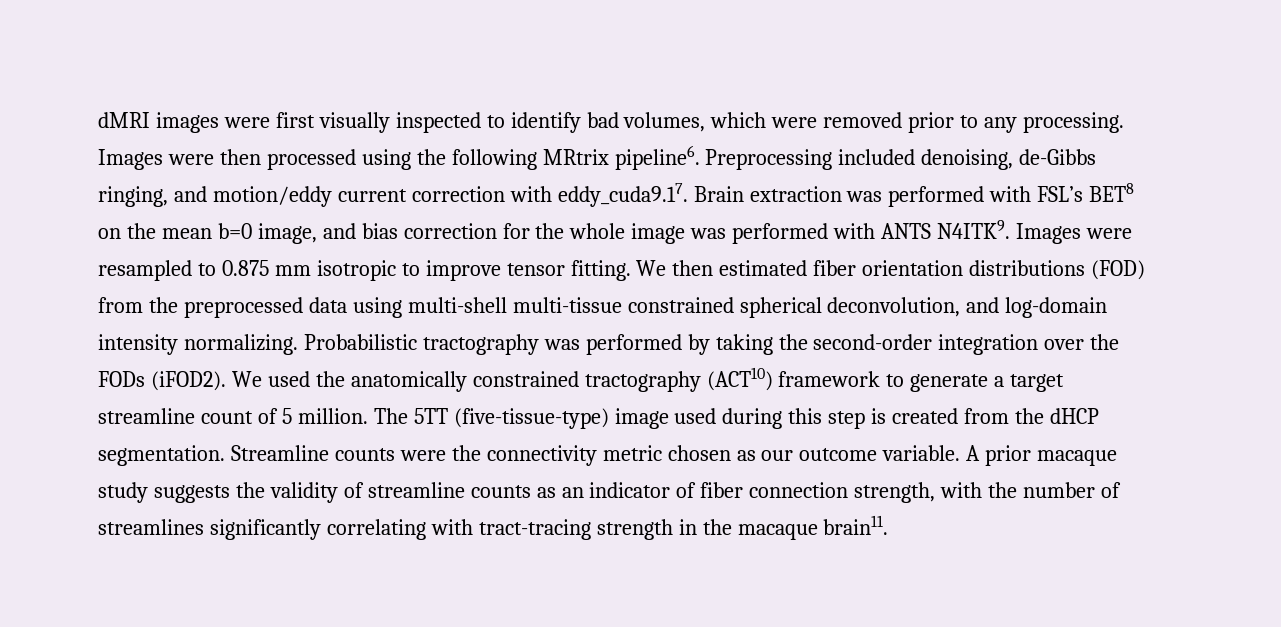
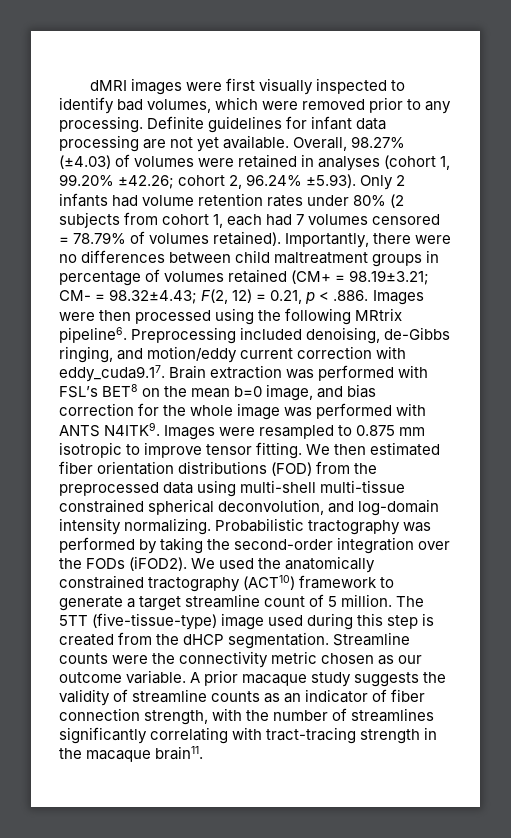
- Images were then processed using the following MRtrix pipeline6.
+ Definite guidelines for infant data processing are not yet available. Overall, 98.27% (±4.03) of volumes were retained in analyses (cohort 1, 99.20% ±42.26; cohort 2, 96.24% ±5.93). Only 2 infants had volume retention rates under 80% (2 subjects from cohort 1, each had 7 volumes censored = 78.79% of volumes retained). Importantly, there were no differences between child maltreatment groups in percentage of volumes retained (CM+ = 98.19±3.21; CM- = 98.32±4.43; F(2, 12) = 0.21, p < .886. Images were then processed using the following MRtrix pipeline6.

